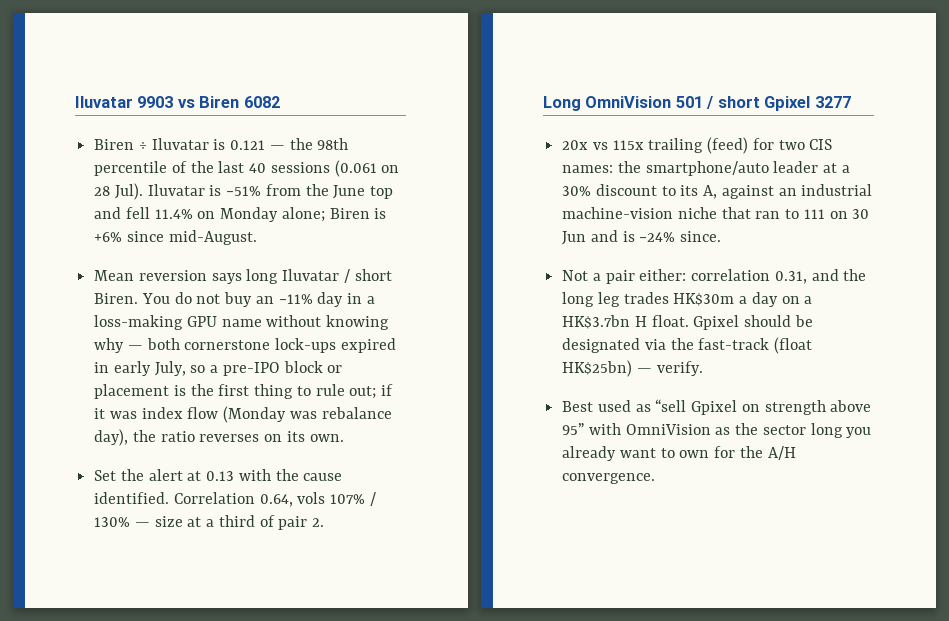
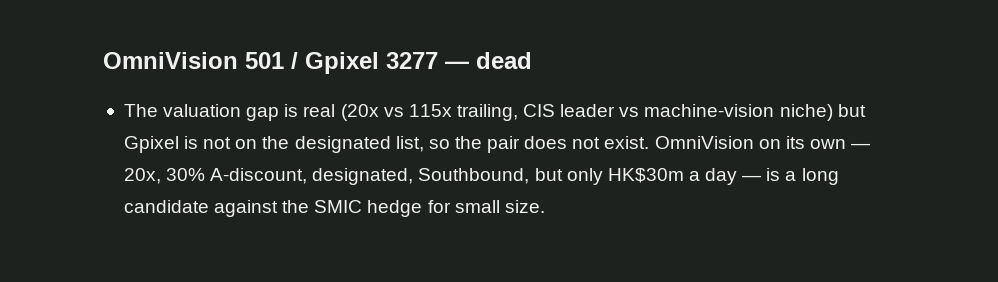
- Iluvatar 9903 vs Biren 6082
- Biren ÷ Iluvatar is 0.121 — the 98th percentile of the last 40 sessions (0.061 on 28 Jul). Iluvatar is −51% from the June top and fell 11.4% on Monday alone; Biren is +6% since mid-August.
- Mean reversion says long Iluvatar / short Biren. You do not buy an −11% day in a loss-making GPU name without knowing why — both cornerstone lock-ups expired in early July, so a pre-IPO block or placement is the first thing to rule out; if it was index flow (Monday was rebalance day), the ratio reverses on its own.
- Set the alert at 0.13 with the cause identified. Correlation 0.64, vols 107% / 130% — size at a third of pair 2.
- Long OmniVision 501 / short Gpixel 3277
- 20x vs 115x trailing (feed) for two CIS names: the smartphone/auto leader at a 30% discount to its A, against an industrial machine-vision niche that ran to 111 on 30 Jun and is −24% since.
- Not a pair either: correlation 0.31, and the long leg trades HK$30m a day on a HK$3.7bn H float. Gpixel should be designated via the fast-track (float HK$25bn) — verify.
- Best used as “sell Gpixel on strength above 95” with OmniVision as the sector long you already want to own for the A/H convergence.
+ OmniVision 501 / Gpixel 3277 — dead
+ The valuation gap is real (20x vs 115x trailing, CIS leader vs machine-vision niche) but Gpixel is not on the designated list, so the pair does not exist. OmniVision on its own — 20x, 30% A-discount, designated, Southbound, but only HK$30m a day — is a long candidate against the SMIC hedge for small size.

